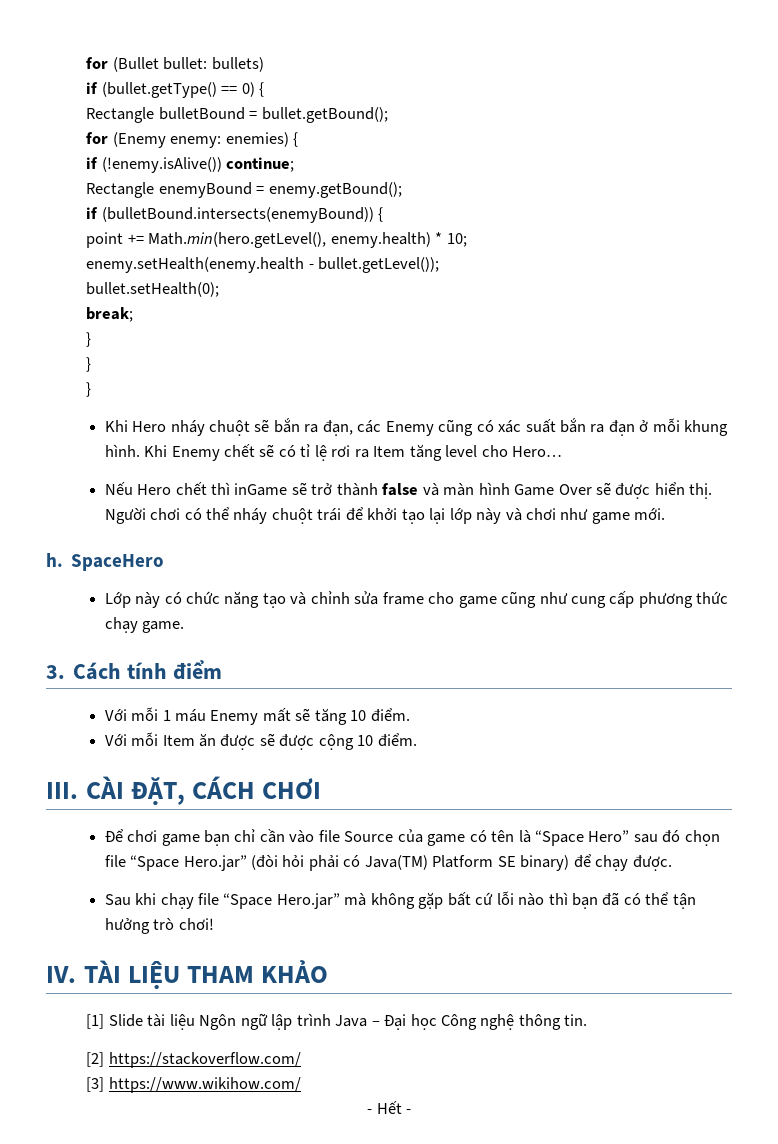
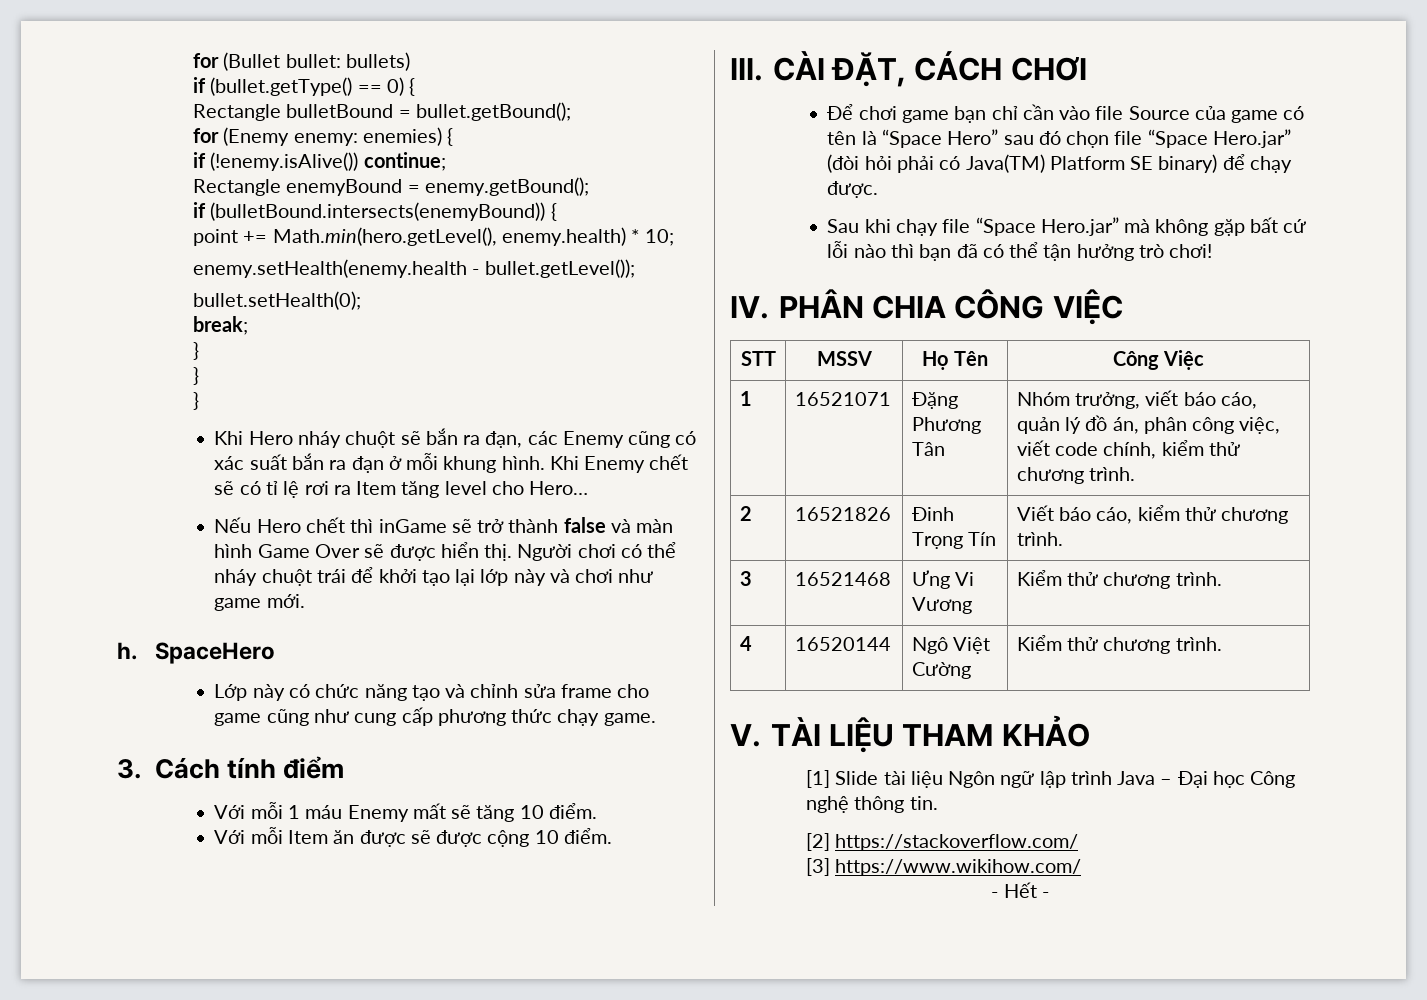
- IV. TÀI LIỆU THAM KHẢO
+ IV. PHÂN CHIA CÔNG VIỆC
+ STT | MSSV | Họ Tên | Công Việc
+ 1 | 16521071 | Đặng Phương Tân | Nhóm trưởng, viết báo cáo, quản lý đồ án, phân công việc, viết code chính, kiểm thử chương trình.
+ 2 | 16521826 | Đinh Trọng Tín | Viết báo cáo, kiểm thử chương trình.
+ 3 | 16521468 | Ưng Vi Vương | Kiểm thử chương trình.
+ 4 | 16520144 | Ngô Việt Cường | Kiểm thử chương trình.
+ V. TÀI LIỆU THAM KHẢO

